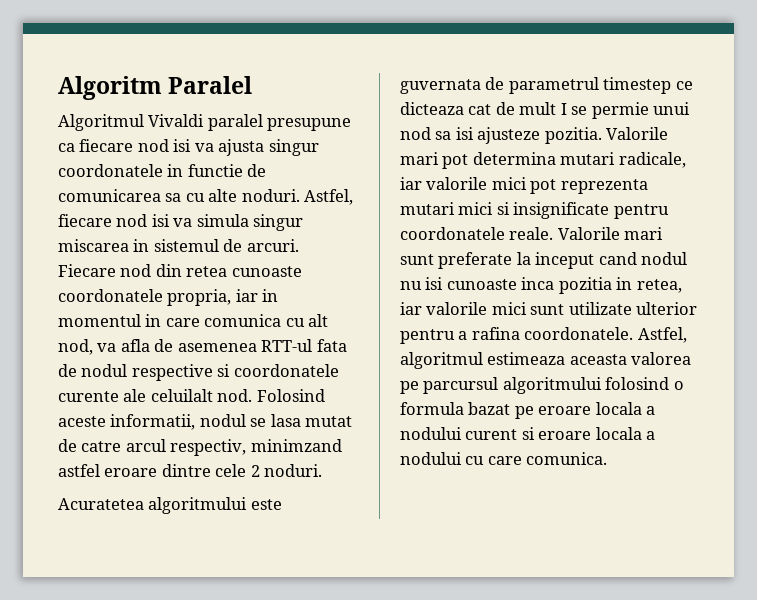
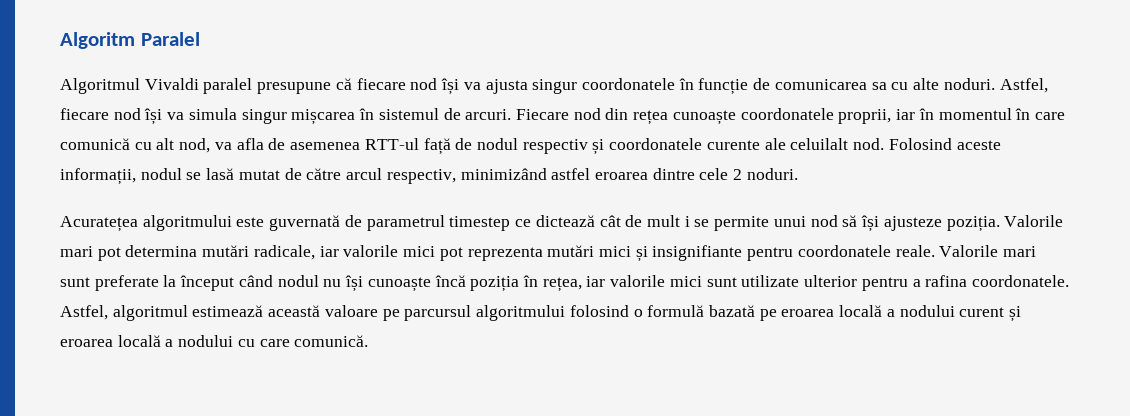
- Algoritmul Vivaldi paralel presupune ca fiecare nod isi va ajusta singur coordonatele in functie de comunicarea sa cu alte noduri.
+ Algoritmul Vivaldi paralel presupune că fiecare nod își va ajusta singur coordonatele în funcție de comunicarea sa cu alte noduri.
- Astfel, fiecare nod isi va simula singur miscarea in sistemul de arcuri.
+ Astfel, fiecare nod își va simula singur mișcarea în sistemul de arcuri.
- Fiecare nod din retea cunoaste coordonatele propria, iar in momentul in care comunica cu alt nod, va afla de asemenea RTT-ul fata de nodul respective si coordonatele curente ale celuilalt nod.
+ Fiecare nod din rețea cunoaște coordonatele proprii, iar în momentul în care comunică cu alt nod, va afla de asemenea RTT-ul față de nodul respectiv și coordonatele curente ale celuilalt nod.
- Folosind aceste informatii, nodul se lasa mutat de catre arcul respectiv, minimzand astfel eroare dintre cele 2 noduri.
+ Folosind aceste informații, nodul se lasă mutat de către arcul respectiv, minimizând astfel eroarea dintre cele 2 noduri.
- Acuratetea algoritmului este guvernata de parametrul timestep ce dicteaza cat de mult I se permie unui nod sa isi ajusteze pozitia.
+ Acuratețea algoritmului este guvernată de parametrul timestep ce dictează cât de mult i se permite unui nod să își ajusteze poziția.
- Valorile mari pot determina mutari radicale, iar valorile mici pot reprezenta mutari mici si insignificate pentru coordonatele reale.
+ Valorile mari pot determina mutări radicale, iar valorile mici pot reprezenta mutări mici și insignifiante pentru coordonatele reale.
- Valorile mari sunt preferate la inceput cand nodul nu isi cunoaste inca pozitia in retea, iar valorile mici sunt utilizate ulterior pentru a rafina coordonatele.
+ Valorile mari sunt preferate la început când nodul nu își cunoaște încă poziția în rețea, iar valorile mici sunt utilizate ulterior pentru a rafina coordonatele.
- Astfel, algoritmul estimeaza aceasta valorea pe parcursul algoritmului folosind o formula bazat pe eroare locala a nodului curent si eroare locala a nodului cu care comunica.
+ Astfel, algoritmul estimează această valoare pe parcursul algoritmului folosind o formulă bazată pe eroarea locală a nodului curent și eroarea locală a nodului cu care comunică.

